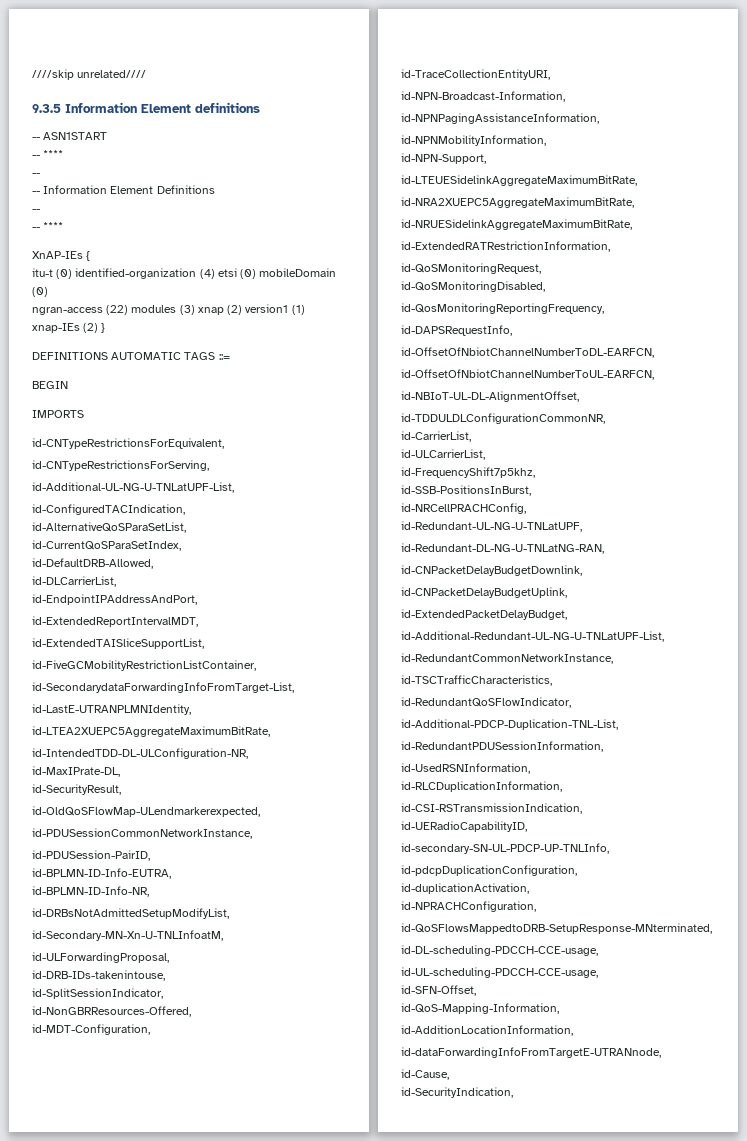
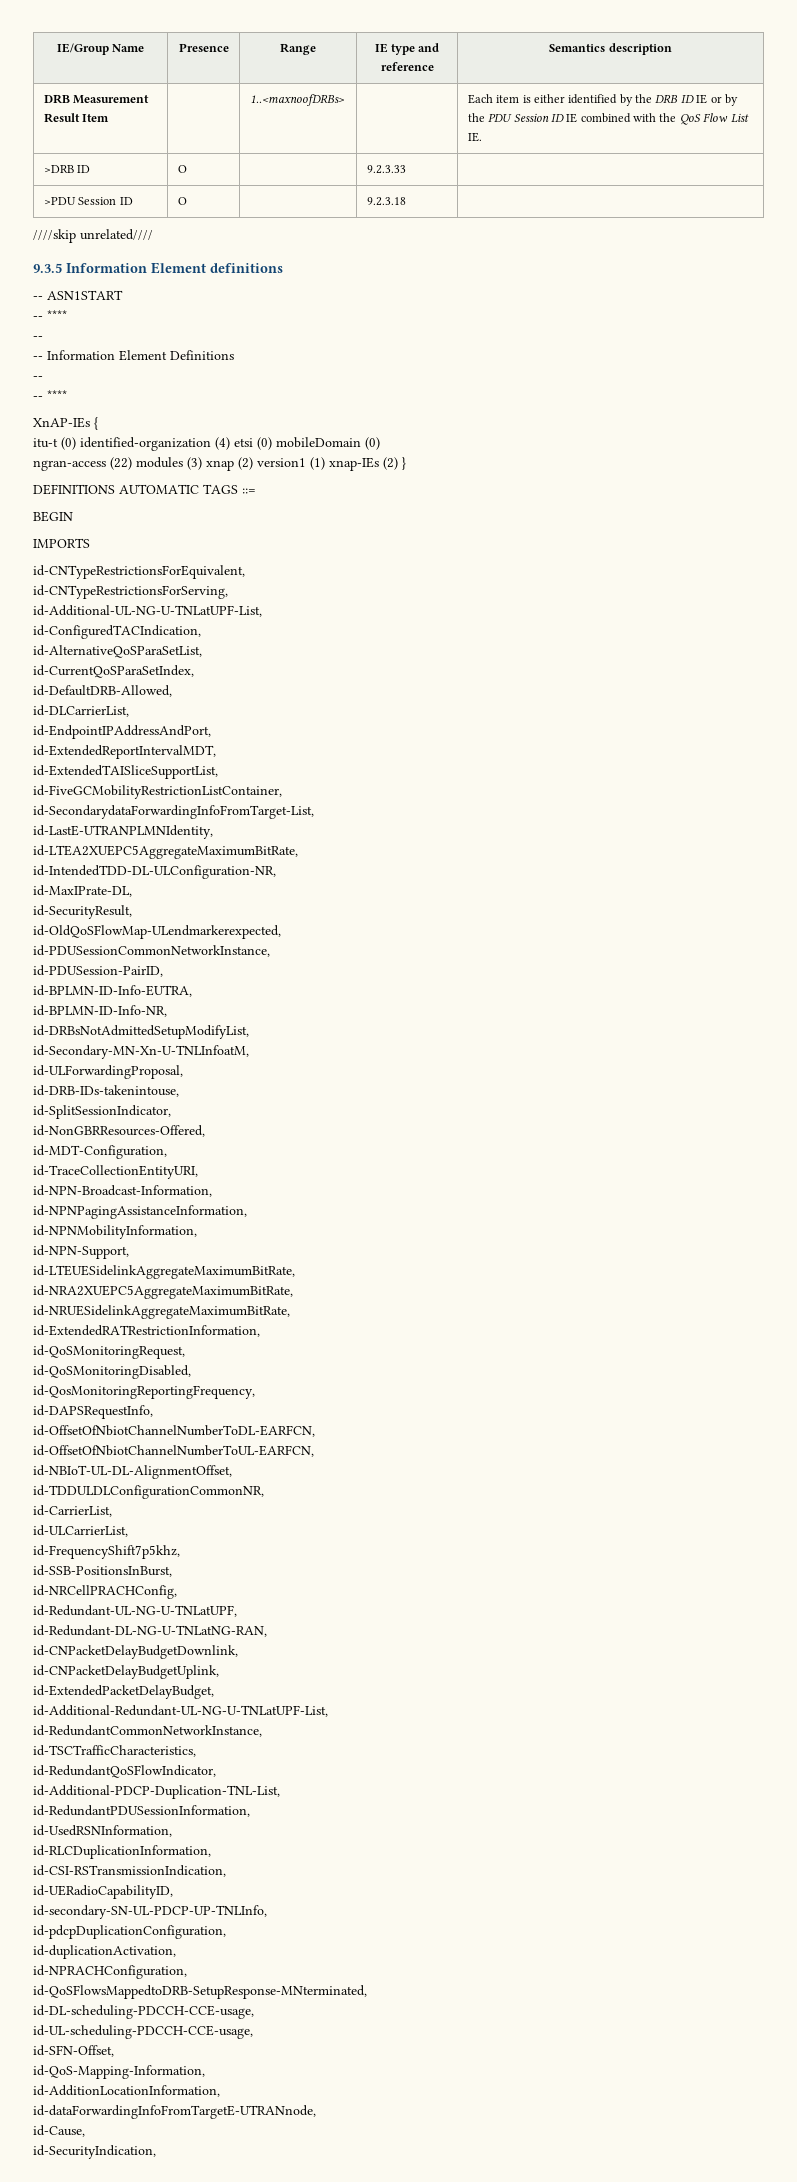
+ IE/Group Name | Presence | Range | IE type and reference | Semantics description
+ DRB Measurement Result Item | | 1..<maxnoofDRBs> | | Each item is either identified by the DRB ID IE or by the PDU Session ID IE combined with the QoS Flow List IE.
+ >DRB ID | O | | 9.2.3.33 |
+ >PDU Session ID | O | | 9.2.3.18 |

